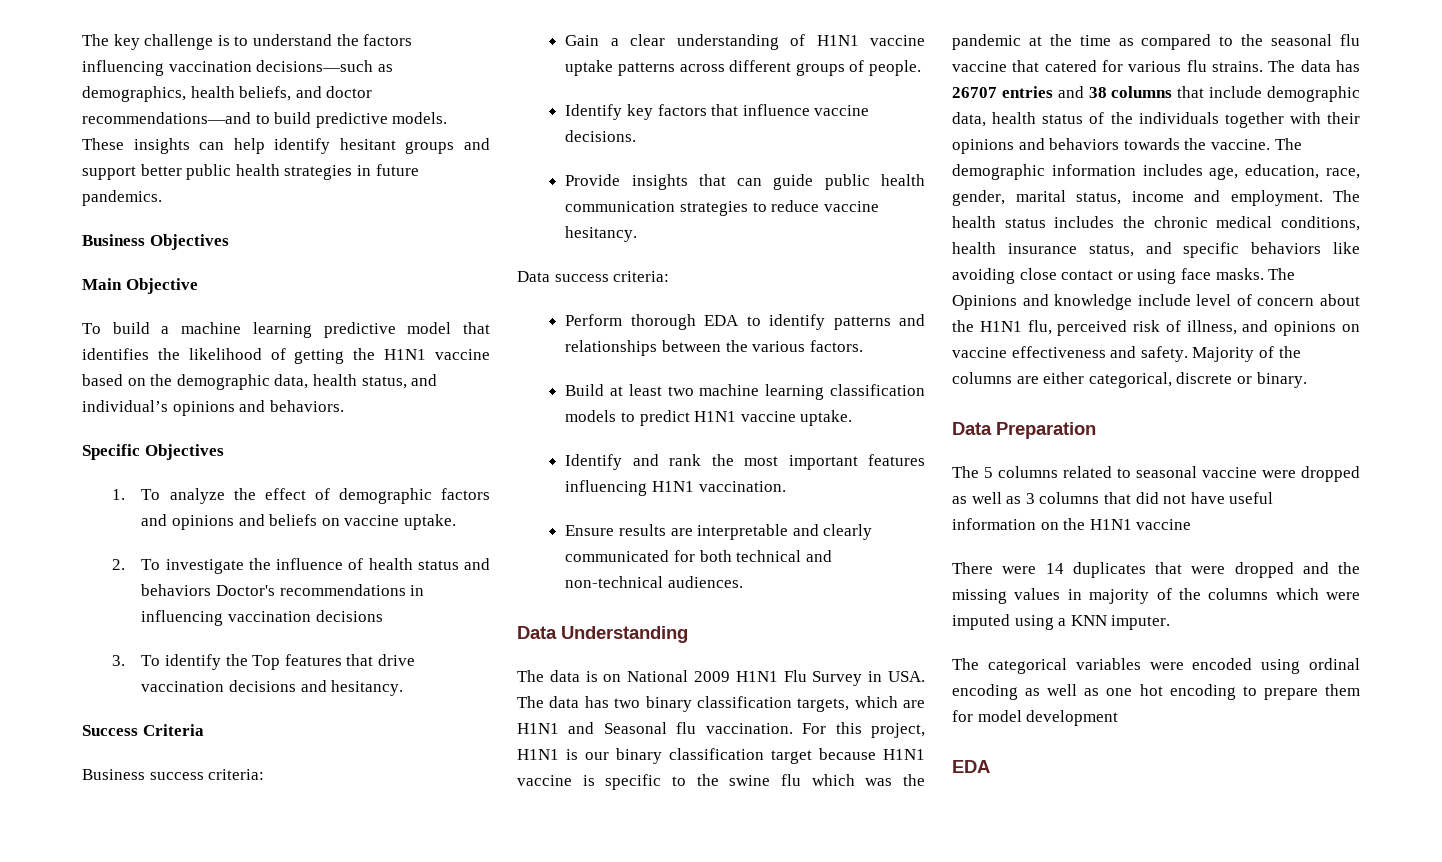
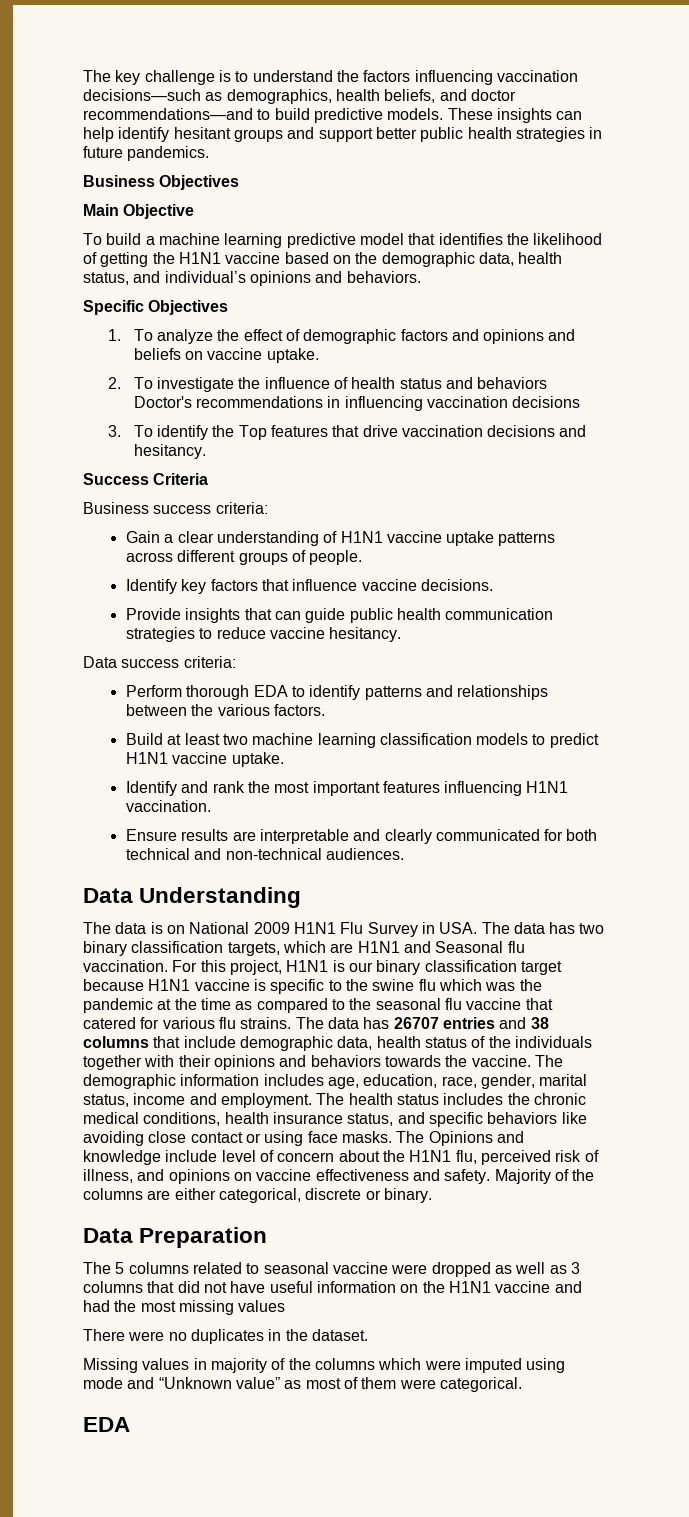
- The 5 columns related to seasonal vaccine were dropped as well as 3 columns that did not have useful information on the H1N1 vaccine
- There were 14 duplicates that were dropped and the missing values in majority of the columns which were imputed using a KNN imputer.
- The categorical variables were encoded using ordinal encoding as well as one hot encoding to prepare them for model development
+ The 5 columns related to seasonal vaccine were dropped as well as 3 columns that did not have useful information on the H1N1 vaccine and had the most missing values
+ There were no duplicates in the dataset.
+ Missing values in majority of the columns which were imputed using mode and “Unknown value” as most of them were categorical.

